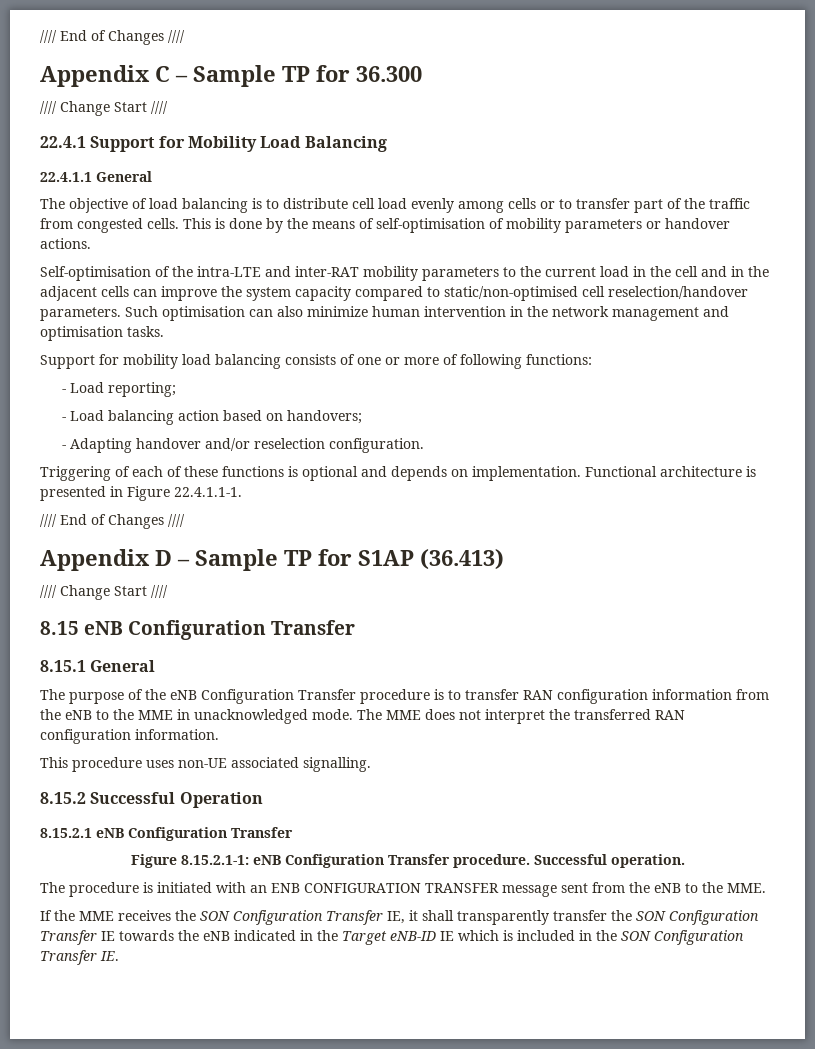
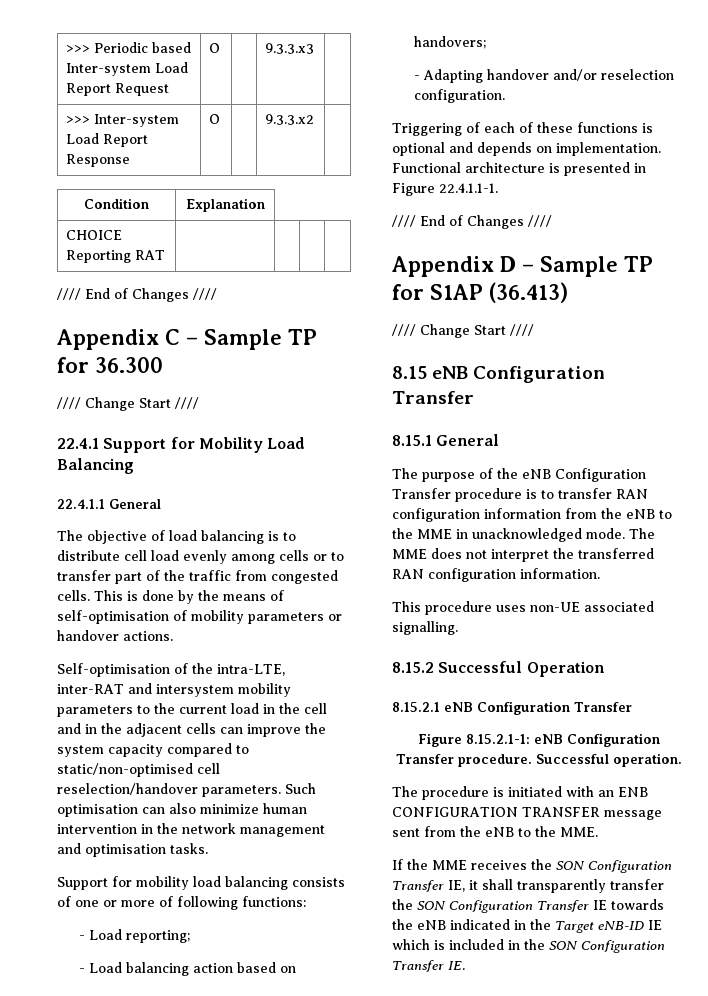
+ >>> Periodic based Inter-system Load Report Request | O | | 9.3.3.x3 |
+ >>> Inter-system Load Report Response | O | | 9.3.3.x2 |
+ Condition | Explanation
+ CHOICE Reporting RAT | | | |
- Self-optimisation of the intra-LTE and inter-RAT mobility parameters to the current load in the cell and in the adjacent cells can improve the system capacity compared to static/non-optimised cell reselection/handover parameters.
+ Self-optimisation of the intra-LTE, inter-RAT and intersystem mobility parameters to the current load in the cell and in the adjacent cells can improve the system capacity compared to static/non-optimised cell reselection/handover parameters.

